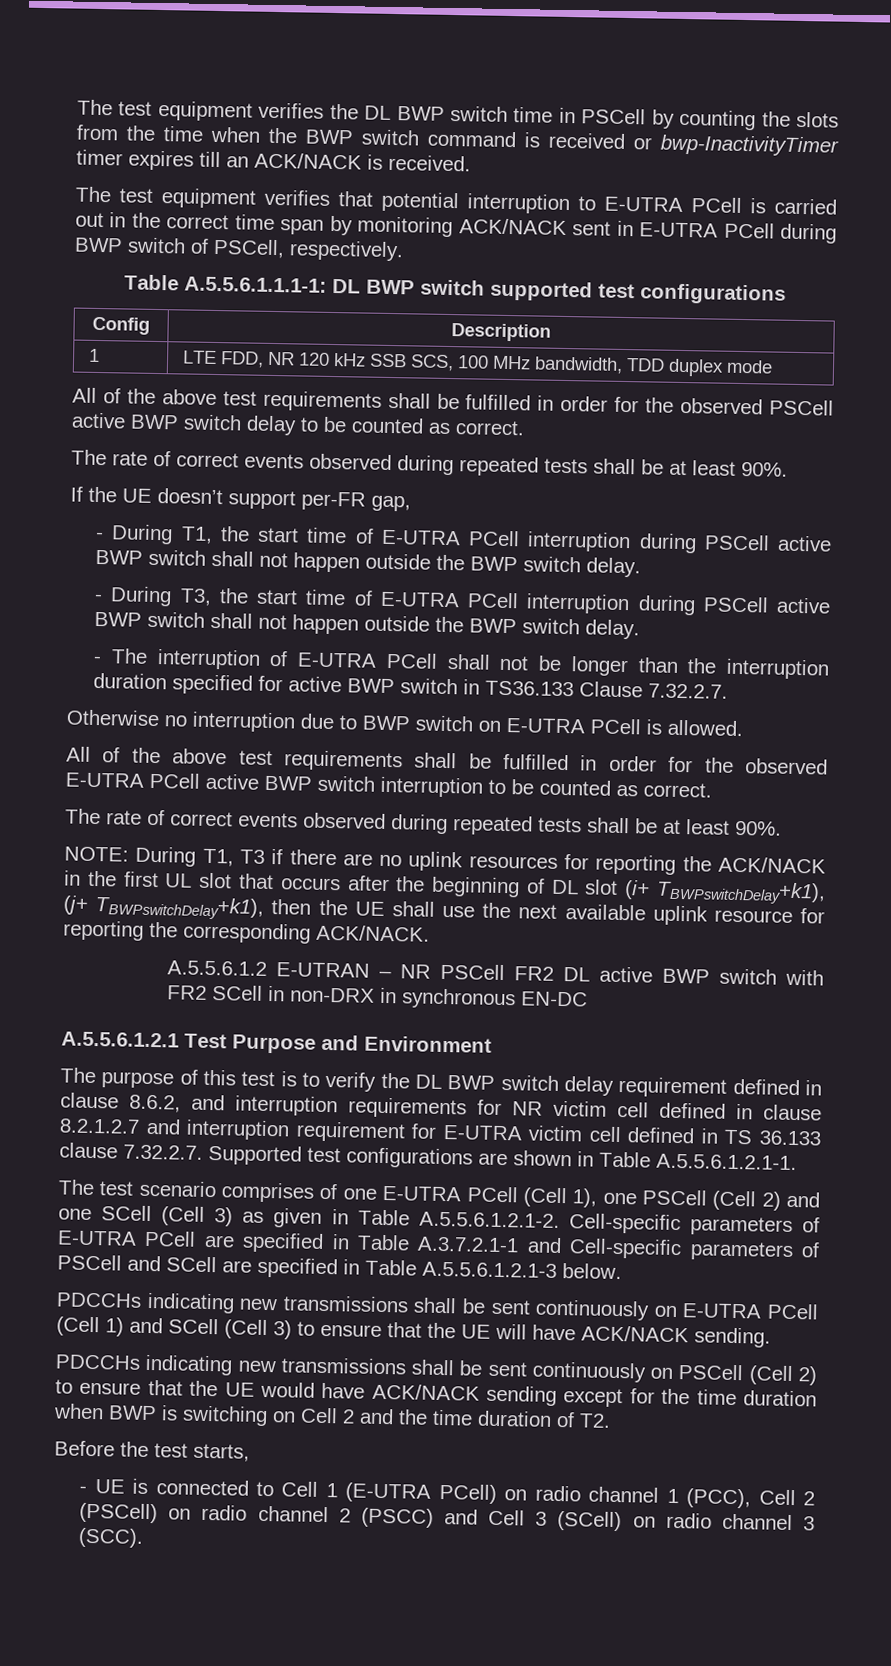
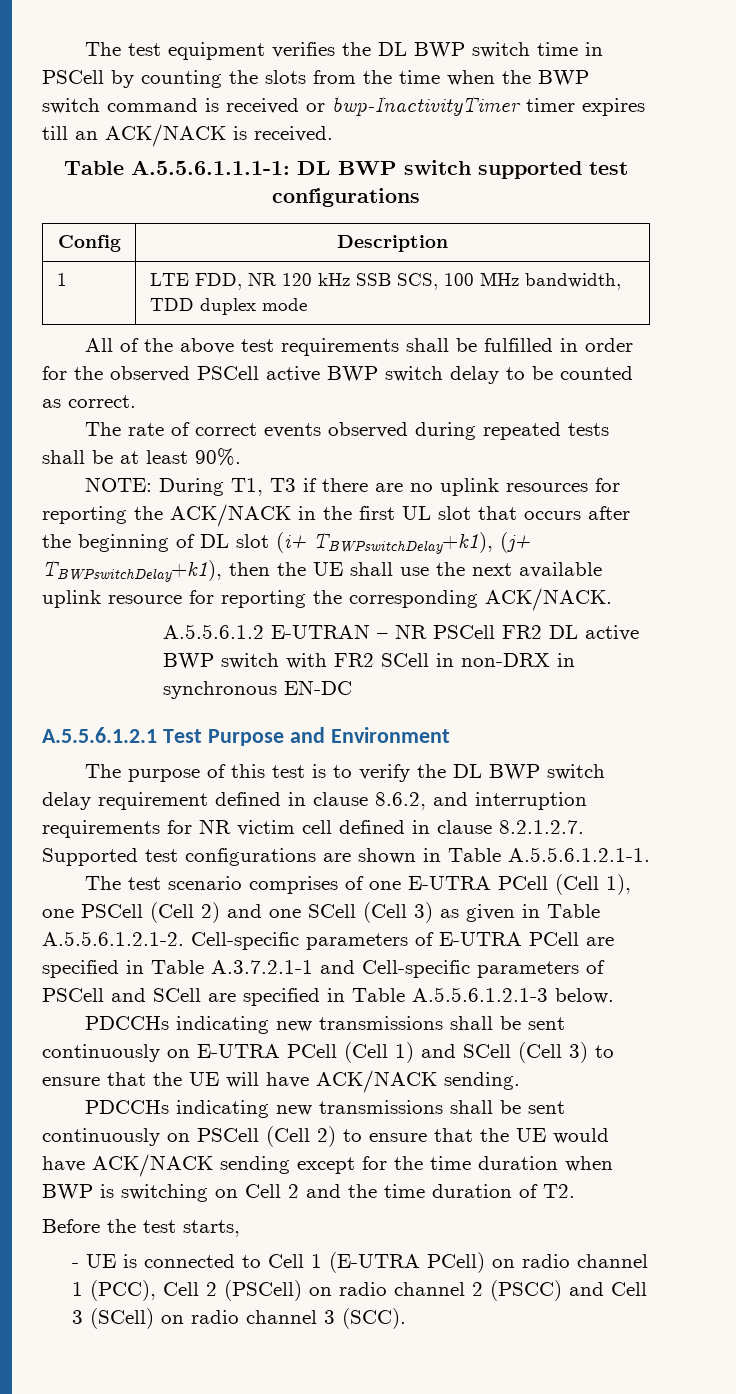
- The test equipment verifies that potential interruption to E-UTRA PCell is carried out in the correct time span by monitoring ACK/NACK sent in E-UTRA PCell during BWP switch of PSCell, respectively.
- If the UE doesn’t support per-FR gap,
- - During T1, the start time of E-UTRA PCell interruption during PSCell active BWP switch shall not happen outside the BWP switch delay.
- - During T3, the start time of E-UTRA PCell interruption during PSCell active BWP switch shall not happen outside the BWP switch delay.
- - The interruption of E-UTRA PCell shall not be longer than the interruption duration specified for active BWP switch in TS36.133 Clause 7.32.2.7.
- Otherwise no interruption due to BWP switch on E-UTRA PCell is allowed.
- All of the above test requirements shall be fulfilled in order for the observed E-UTRA PCell active BWP switch interruption to be counted as correct.
- The rate of correct events observed during repeated tests shall be at least 90%.
- The purpose of this test is to verify the DL BWP switch delay requirement defined in clause 8.6.2, and interruption requirements for NR victim cell defined in clause 8.2.1.2.7 and interruption requirement for E-UTRA victim cell defined in TS 36.133 clause 7.32.2.7. Supported test configurations are shown in Table A.5.5.6.1.2.1-1.
+ The purpose of this test is to verify the DL BWP switch delay requirement defined in clause 8.6.2, and interruption requirements for NR victim cell defined in clause 8.2.1.2.7. Supported test configurations are shown in Table A.5.5.6.1.2.1-1.

